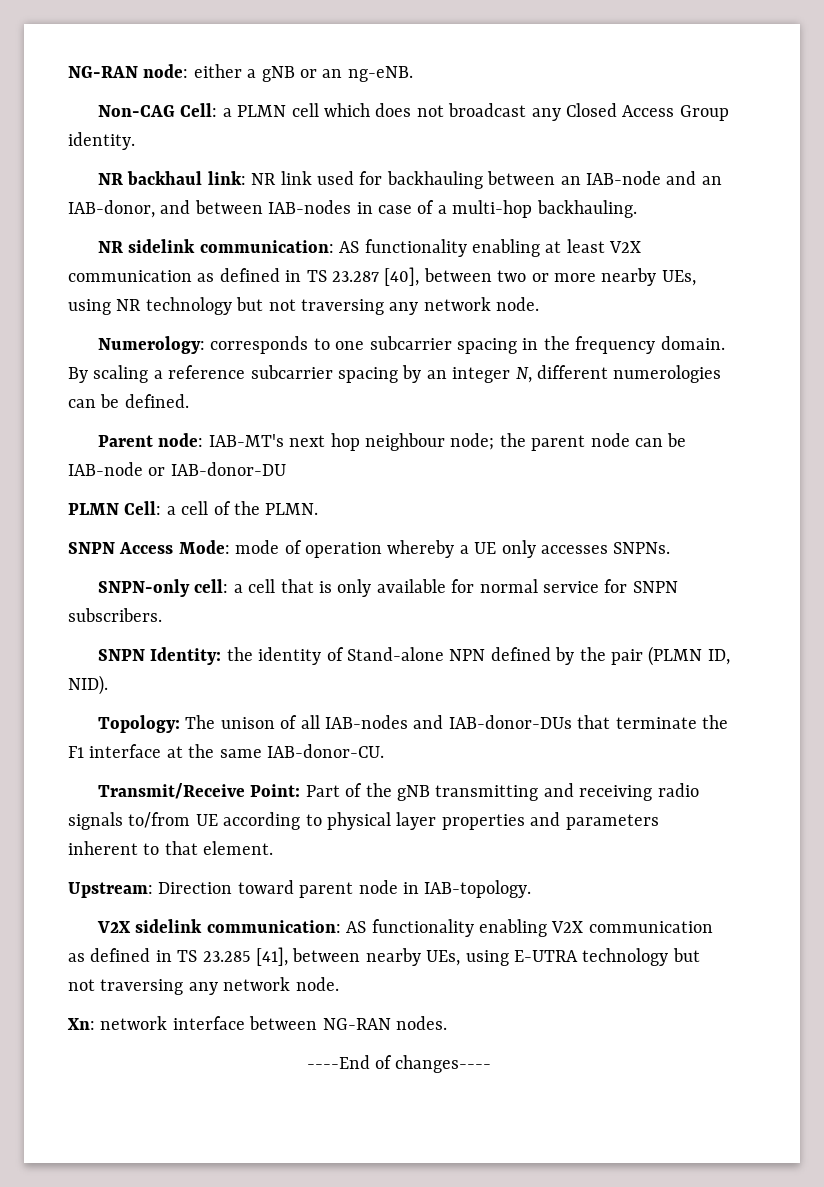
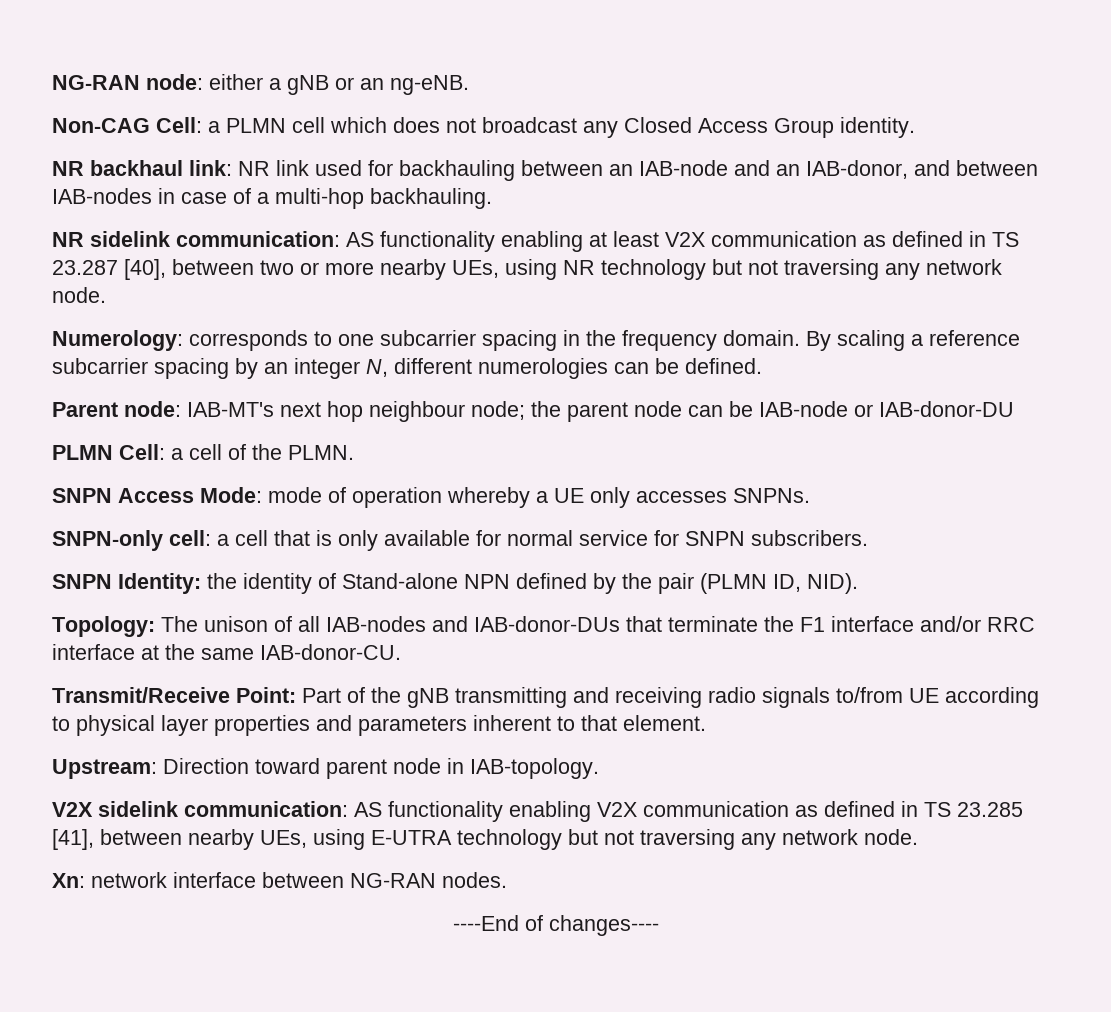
- Topology: The unison of all IAB-nodes and IAB-donor-DUs that terminate the F1 interface at the same IAB-donor-CU.
+ Topology: The unison of all IAB-nodes and IAB-donor-DUs that terminate the F1 interface and/or RRC interface at the same IAB-donor-CU.

